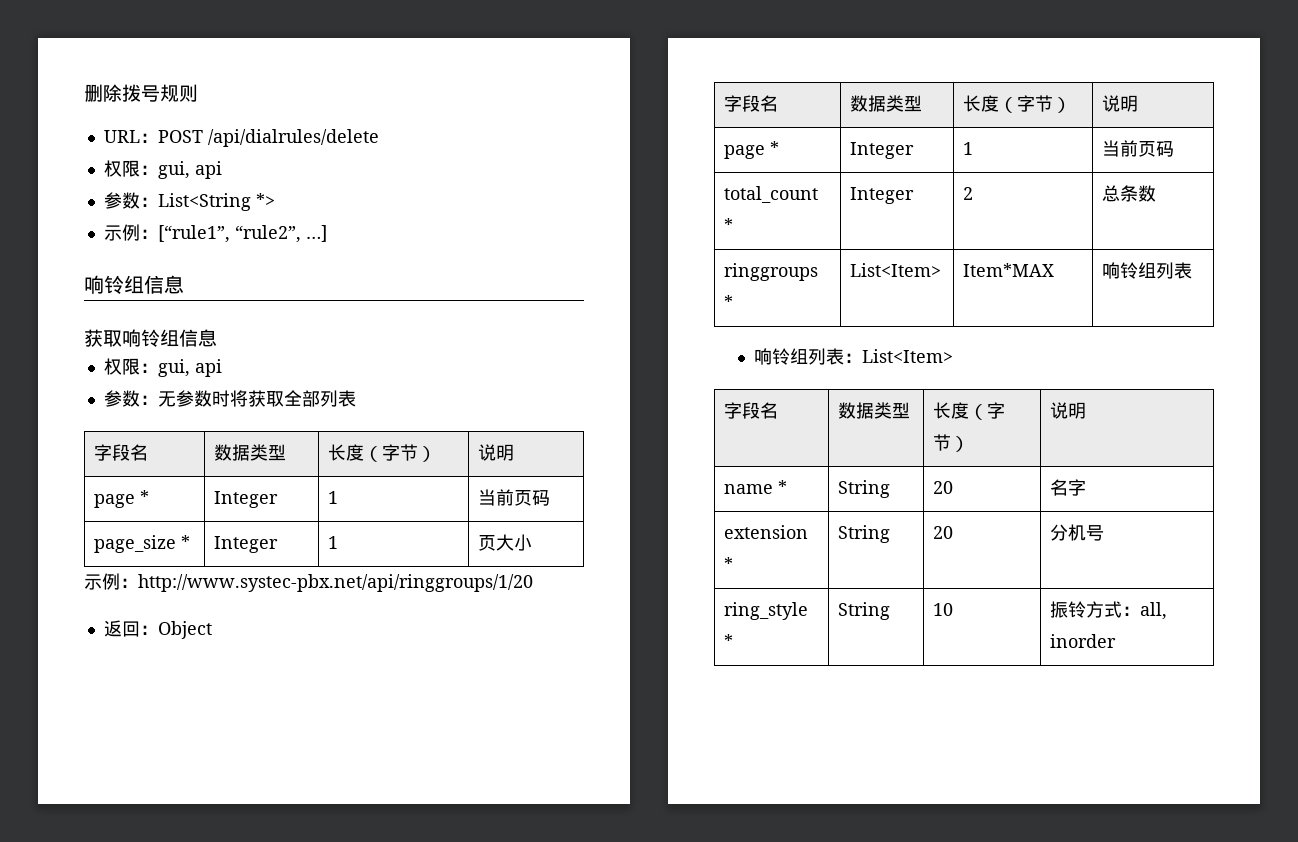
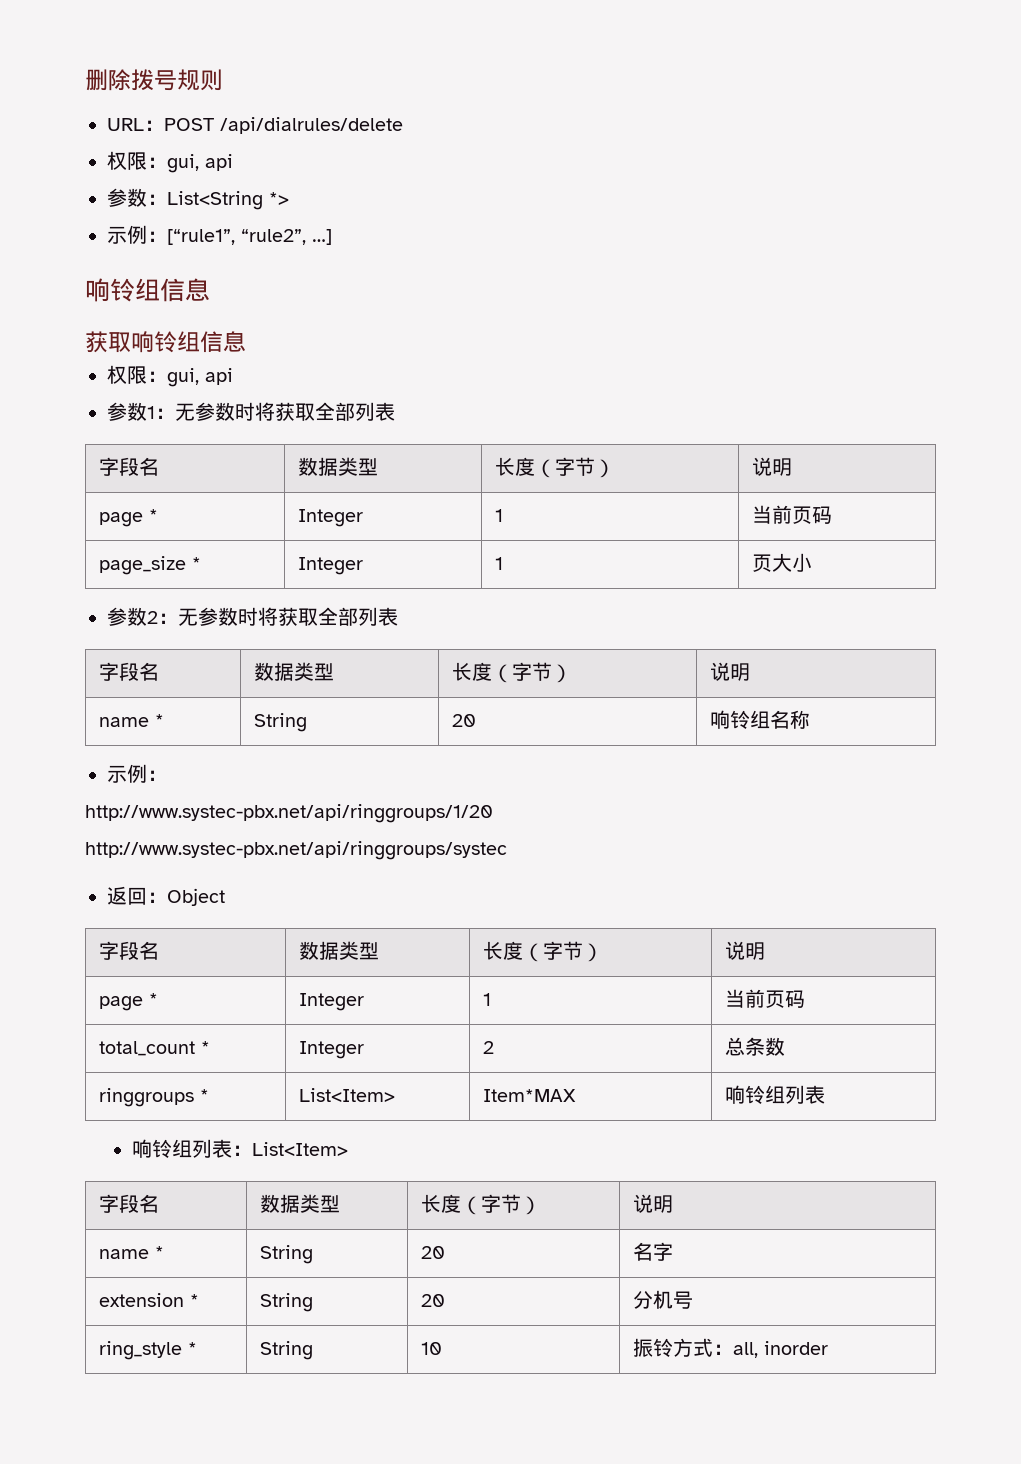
- 参数：无参数时将获取全部列表
+ 参数1：无参数时将获取全部列表
- 示例：http://www.systec-pbx.net/api/ringgroups/1/20
+ 参数2：无参数时将获取全部列表
+ 字段名 | 数据类型 | 长度（字节） | 说明
+ name * | String | 20 | 响铃组名称
+ 示例：
+ http://www.systec-pbx.net/api/ringgroups/1/20
+ http://www.systec-pbx.net/api/ringgroups/systec

